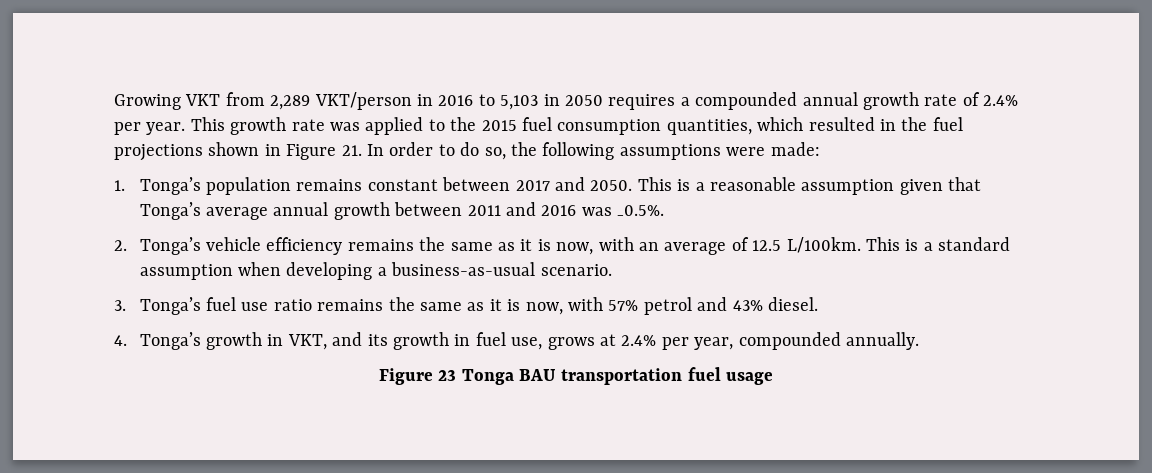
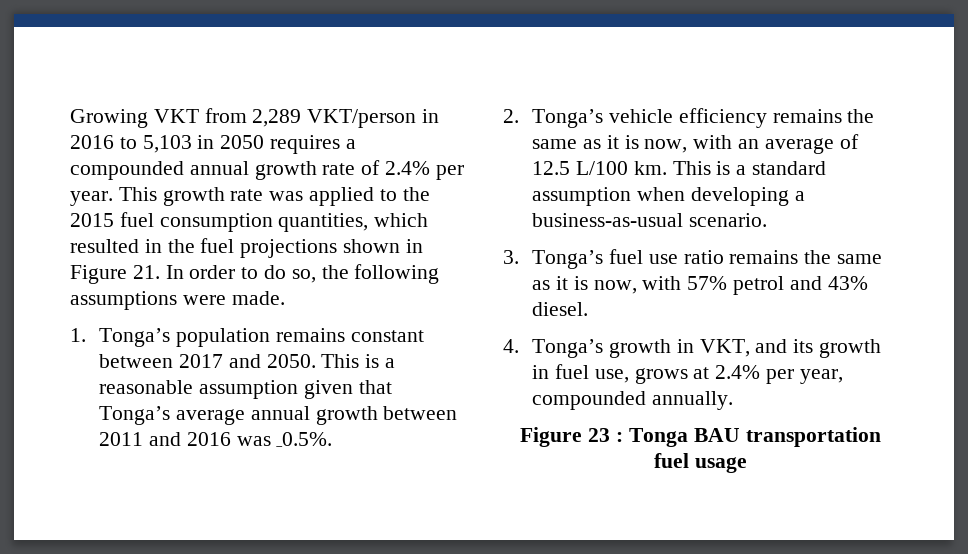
- This growth rate was applied to the 2015 fuel consumption quantities, which resulted in the fuel projections shown in Figure 21. In order to do so, the following assumptions were made:
+ This growth rate was applied to the 2015 fuel consumption quantities, which resulted in the fuel projections shown in Figure 21. In order to do so, the following assumptions were made.
- 2. Tonga’s vehicle efficiency remains the same as it is now, with an average of 12.5 L/100km.
+ 2. Tonga’s vehicle efficiency remains the same as it is now, with an average of 12.5 L/100 km.
- Figure 23 Tonga BAU transportation fuel usage
+ Figure 23 : Tonga BAU transportation fuel usage

